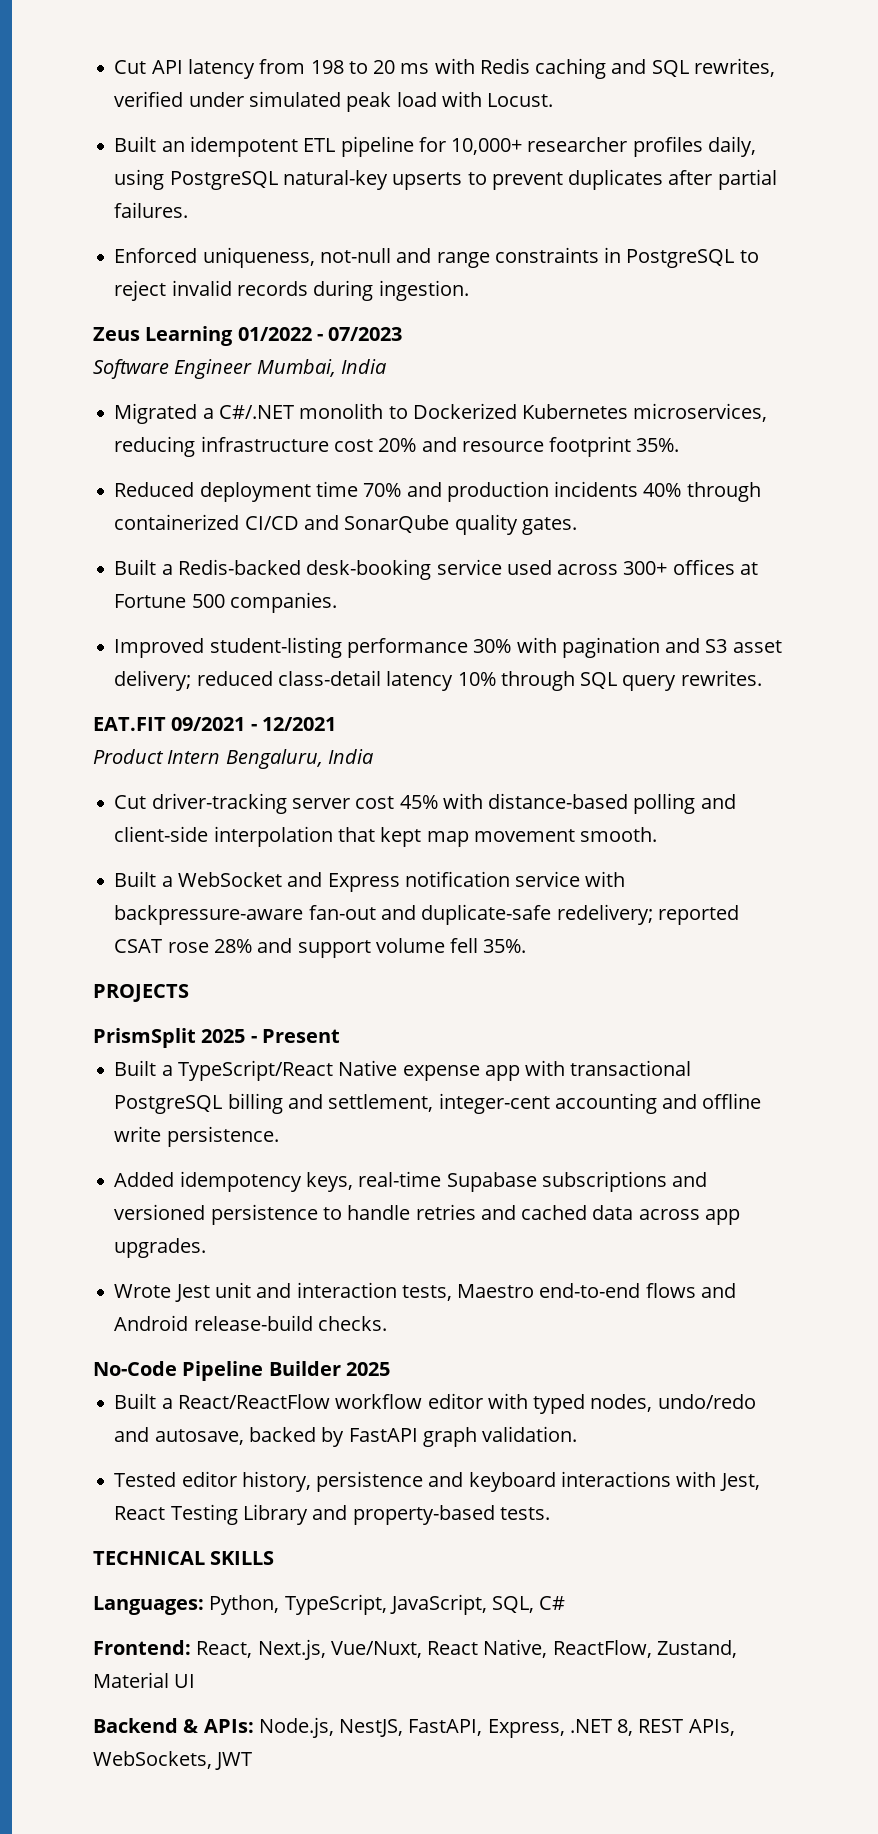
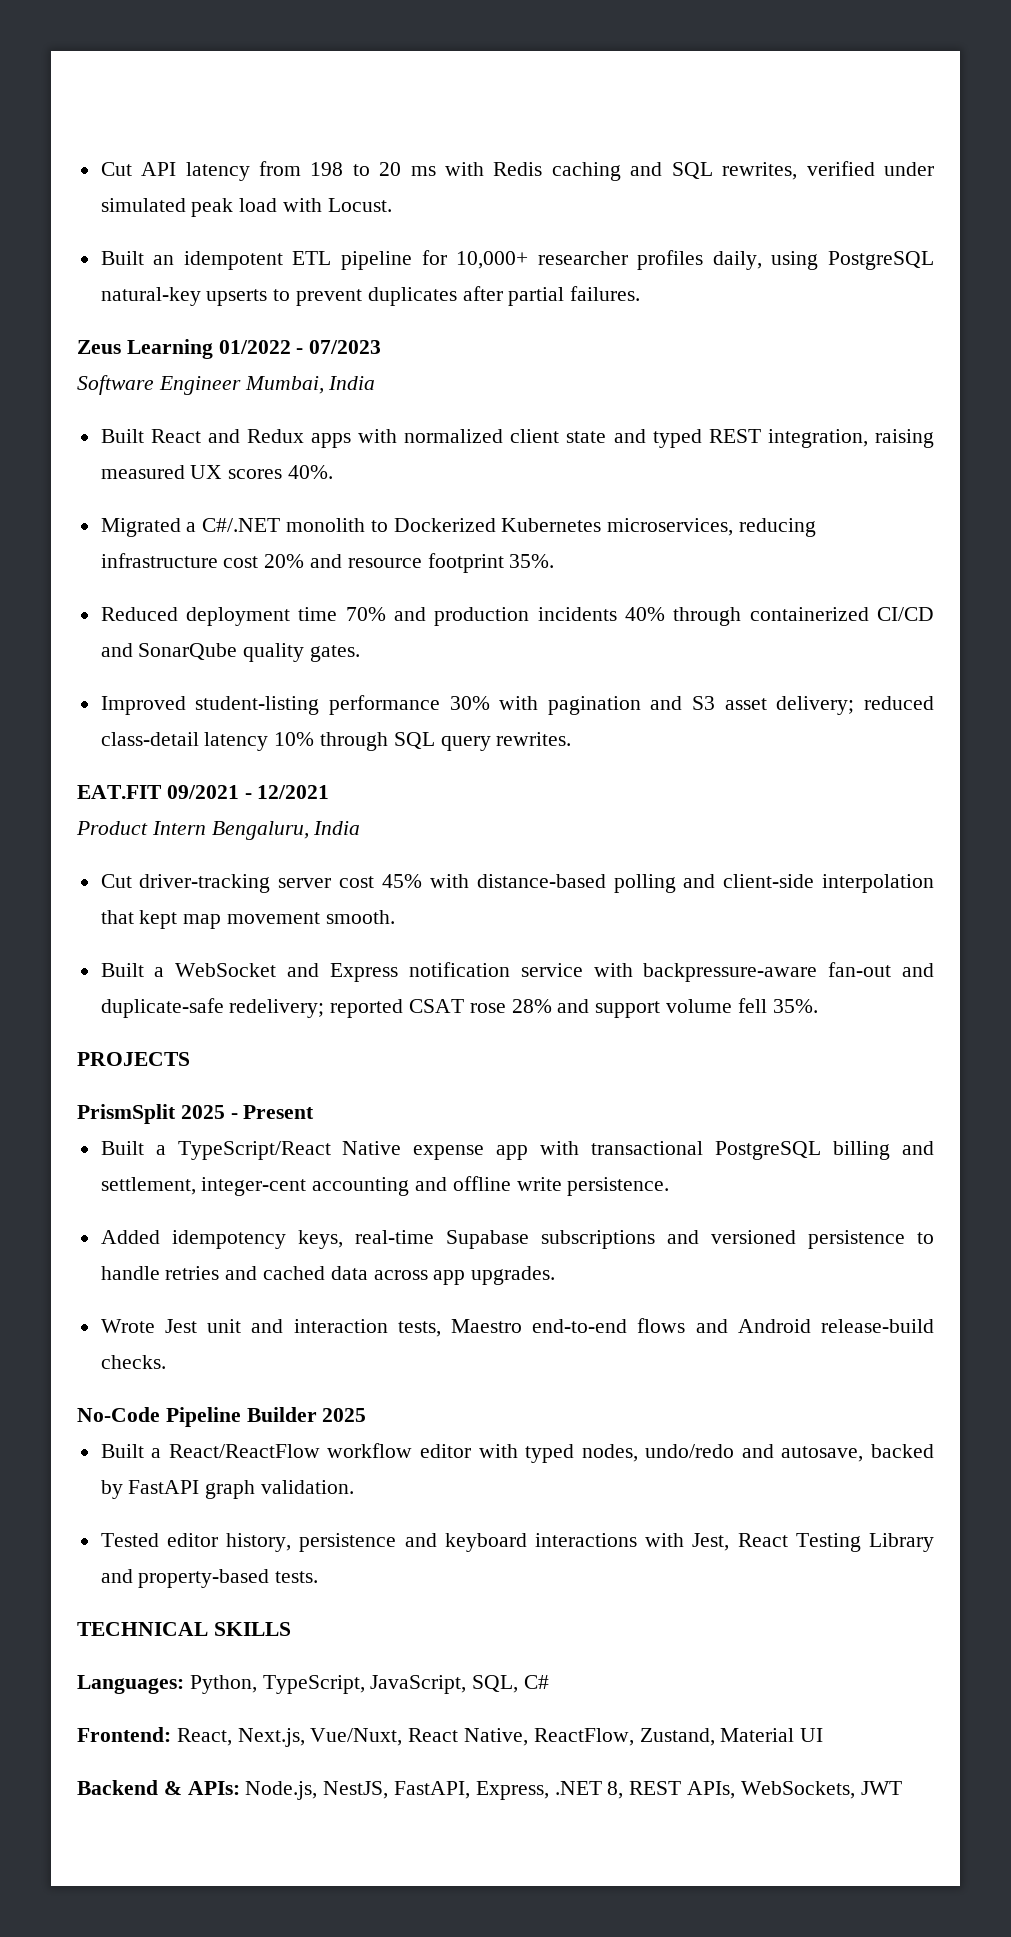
- Enforced uniqueness, not-null and range constraints in PostgreSQL to reject invalid records during ingestion.
+ Built React and Redux apps with normalized client state and typed REST integration, raising measured UX scores 40%.
- Built a Redis-backed desk-booking service used across 300+ offices at Fortune 500 companies.

